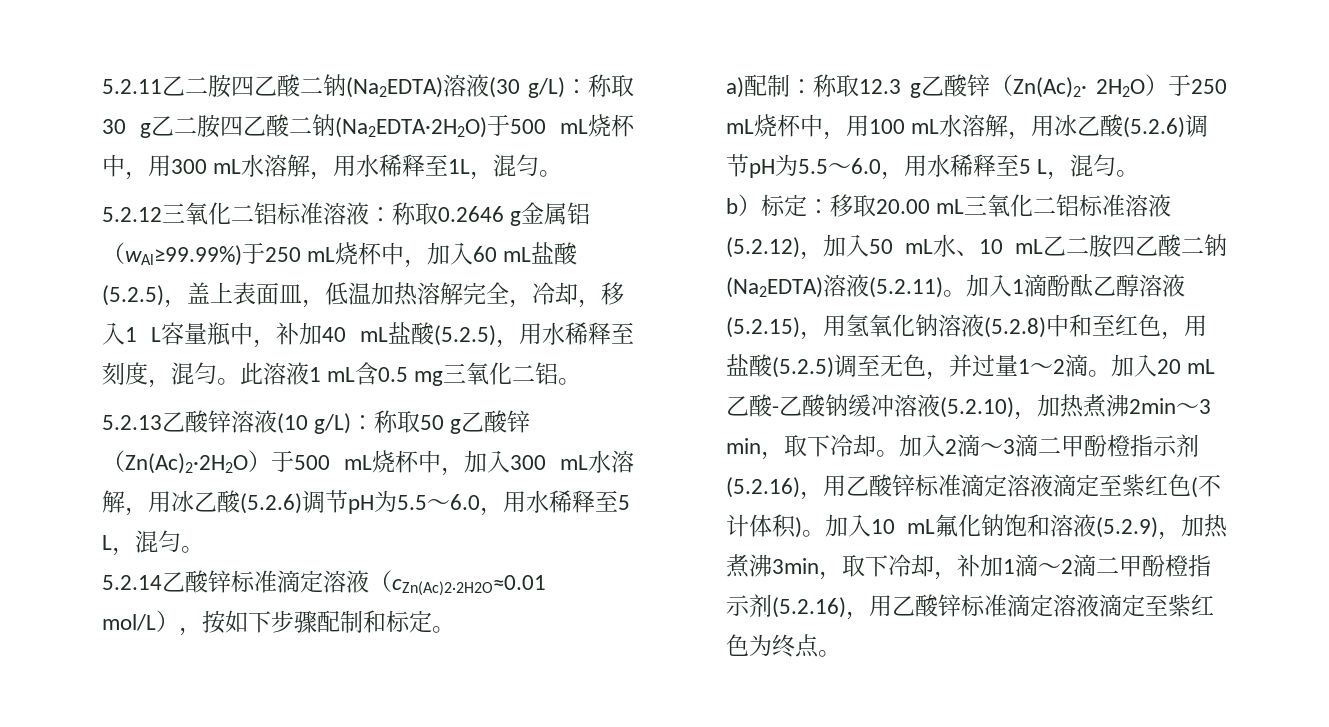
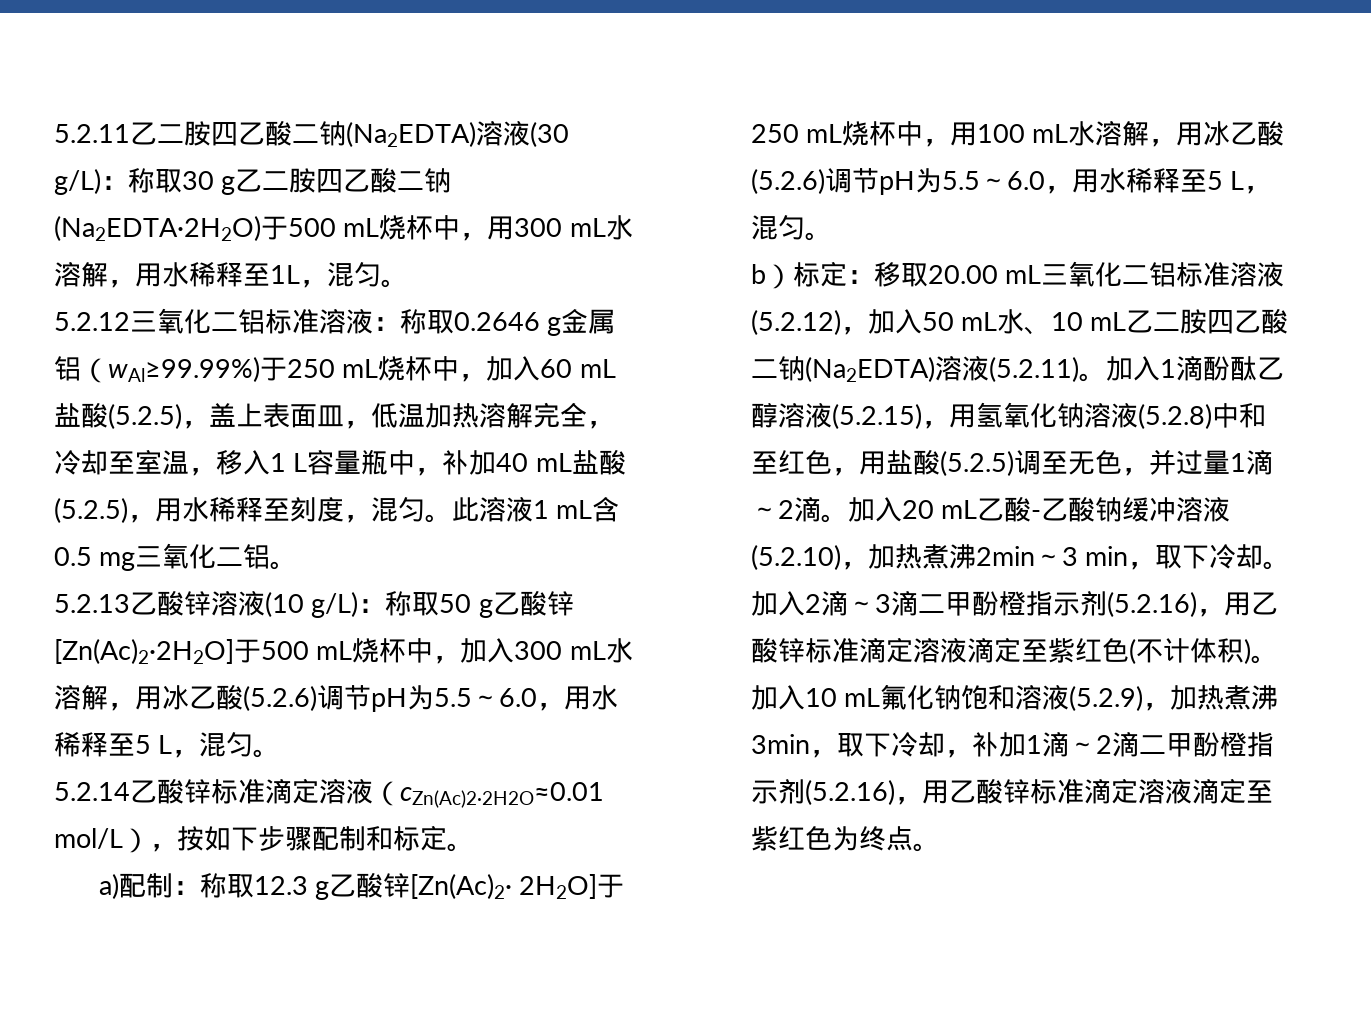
- 5.2.12三氧化二铝标准溶液：称取0.2646 g金属铝（wAl≥99.99%)于250 mL烧杯中，加入60 mL盐酸(5.2.5)，盖上表面皿，低温加热溶解完全，冷却，移入1 L容量瓶中，补加40 mL盐酸(5.2.5)，用水稀释至刻度，混匀。
+ 5.2.12三氧化二铝标准溶液：称取0.2646 g金属铝（wAl≥99.99%)于250 mL烧杯中，加入60 mL盐酸(5.2.5)，盖上表面皿，低温加热溶解完全，冷却至室温，移入1 L容量瓶中，补加40 mL盐酸(5.2.5)，用水稀释至刻度，混匀。
- 5.2.13乙酸锌溶液(10 g/L)：称取50 g乙酸锌（Zn(Ac)2·2H2O）于500 mL烧杯中，加入300 mL水溶解，用冰乙酸(5.2.6)调节pH为5.5～6.0，用水稀释至5 L，混匀。
+ 5.2.13乙酸锌溶液(10 g/L)：称取50 g乙酸锌[Zn(Ac)2·2H2O]于500 mL烧杯中，加入300 mL水溶解，用冰乙酸(5.2.6)调节pH为5.5～6.0，用水稀释至5 L，混匀。
- a)配制：称取12.3 g乙酸锌（Zn(Ac)2· 2H2O）于250 mL烧杯中，用100 mL水溶解，用冰乙酸(5.2.6)调节pH为5.5～6.0，用水稀释至5 L，混匀。
+ a)配制：称取12.3 g乙酸锌[Zn(Ac)2· 2H2O]于250 mL烧杯中，用100 mL水溶解，用冰乙酸(5.2.6)调节pH为5.5～6.0，用水稀释至5 L，混匀。
- 加入1滴酚酞乙醇溶液(5.2.15)，用氢氧化钠溶液(5.2.8)中和至红色，用盐酸(5.2.5)调至无色，并过量1～2滴。
+ 加入1滴酚酞乙醇溶液(5.2.15)，用氢氧化钠溶液(5.2.8)中和至红色，用盐酸(5.2.5)调至无色，并过量1滴～2滴。

